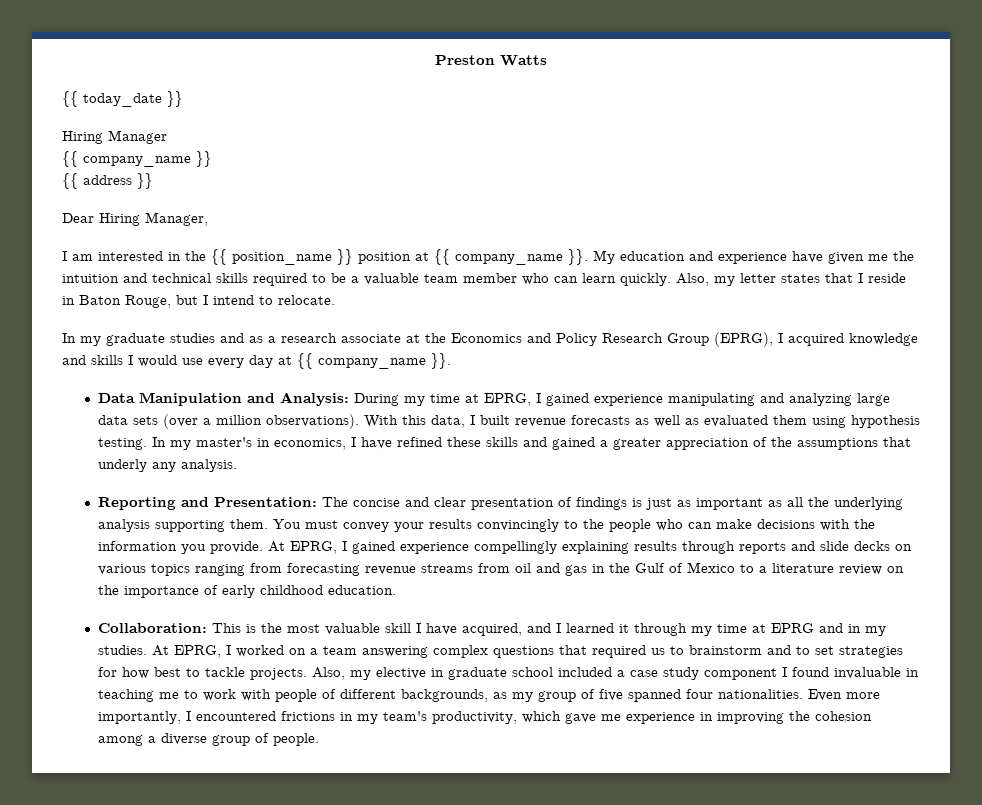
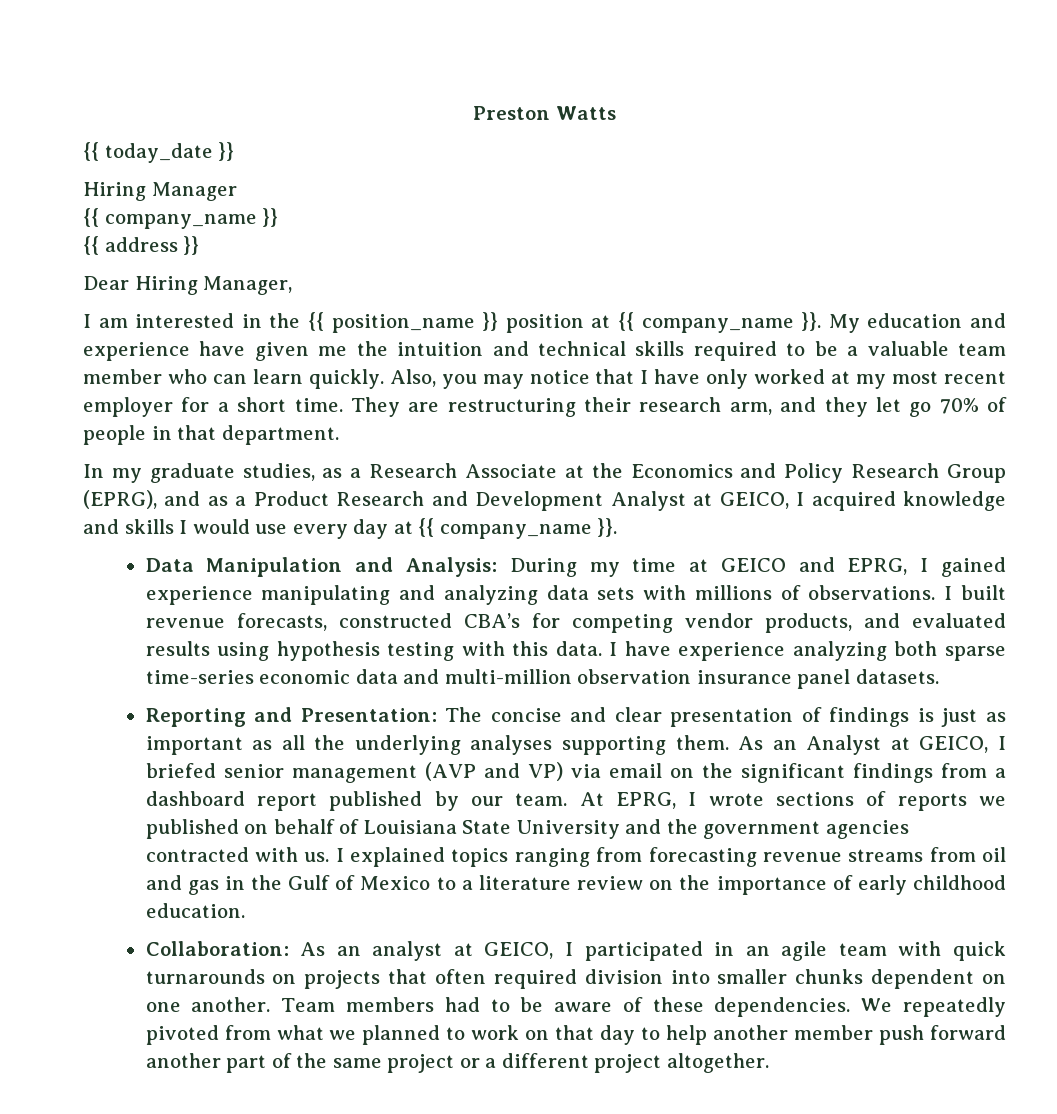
- Also, my letter states that I reside in Baton Rouge, but I intend to relocate.
- In my graduate studies and as a research associate at the Economics and Policy Research Group (EPRG), I acquired knowledge and skills I would use every day at {{ company_name }}.
+ Also, you may notice that I have only worked at my most recent employer for a short time. They are restructuring their research arm, and they let go 70% of people in that department.
+ In my graduate studies, as a Research Associate at the Economics and Policy Research Group (EPRG), and as a Product Research and Development Analyst at GEICO, I acquired knowledge and skills I would use every day at {{ company_name }}.
- Data Manipulation and Analysis: During my time at EPRG, I gained experience manipulating and analyzing large data sets (over a million observations). With this data, I built revenue forecasts as well as evaluated them using hypothesis testing. In my master's in economics, I have refined these skills and gained a greater appreciation of the assumptions that underly any analysis.
+ Data Manipulation and Analysis: During my time at GEICO and EPRG, I gained experience manipulating and analyzing data sets with millions of observations. I built revenue forecasts, constructed CBA’s for competing vendor products, and evaluated results using hypothesis testing with this data. I have experience analyzing both sparse time-series economic data and multi-million observation insurance panel datasets.
- Reporting and Presentation: The concise and clear presentation of findings is just as important as all the underlying analysis supporting them.
+ Reporting and Presentation: The concise and clear presentation of findings is just as important as all the underlying analyses supporting them.
- You must convey your results convincingly to the people who can make decisions with the information you provide. At EPRG, I gained experience compellingly explaining results through reports and slide decks on various topics ranging from forecasting revenue streams from oil and gas in the Gulf of Mexico to a literature review on the importance of early childhood education.
+ As an Analyst at GEICO, I briefed senior management (AVP and VP) via email on the significant findings from a dashboard report published by our team. At EPRG, I wrote sections of reports we published on behalf of Louisiana State University and the government agencies contracted with us. I explained topics ranging from forecasting revenue streams from oil and gas in the Gulf of Mexico to a literature review on the importance of early childhood education.
- Collaboration: This is the most valuable skill I have acquired, and I learned it through my time at EPRG and in my studies. At EPRG, I worked on a team answering complex questions that required us to brainstorm and to set strategies for how best to tackle projects. Also, my elective in graduate school included a case study component I found invaluable in teaching me to work with people of different backgrounds, as my group of five spanned four nationalities. Even more importantly, I encountered frictions in my team's productivity, which gave me experience in improving the cohesion among a diverse group of people.
+ Collaboration: As an analyst at GEICO, I participated in an agile team with quick turnarounds on projects that often required division into smaller chunks dependent on one another. Team members had to be aware of these dependencies. We repeatedly pivoted from what we planned to work on that day to help another member push forward another part of the same project or a different project altogether.

